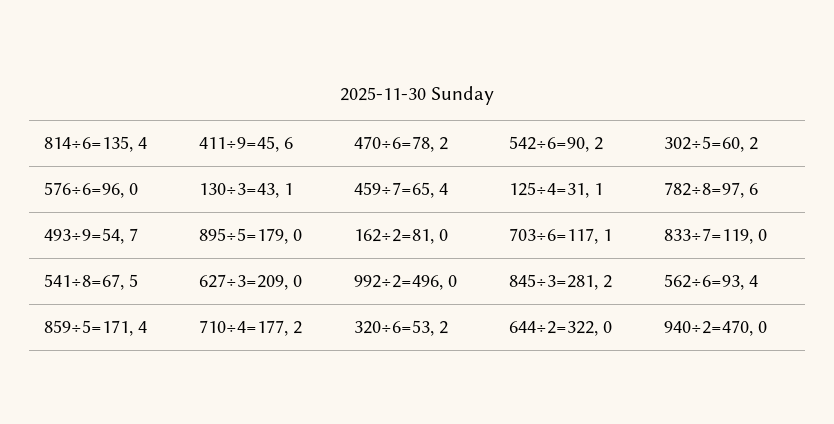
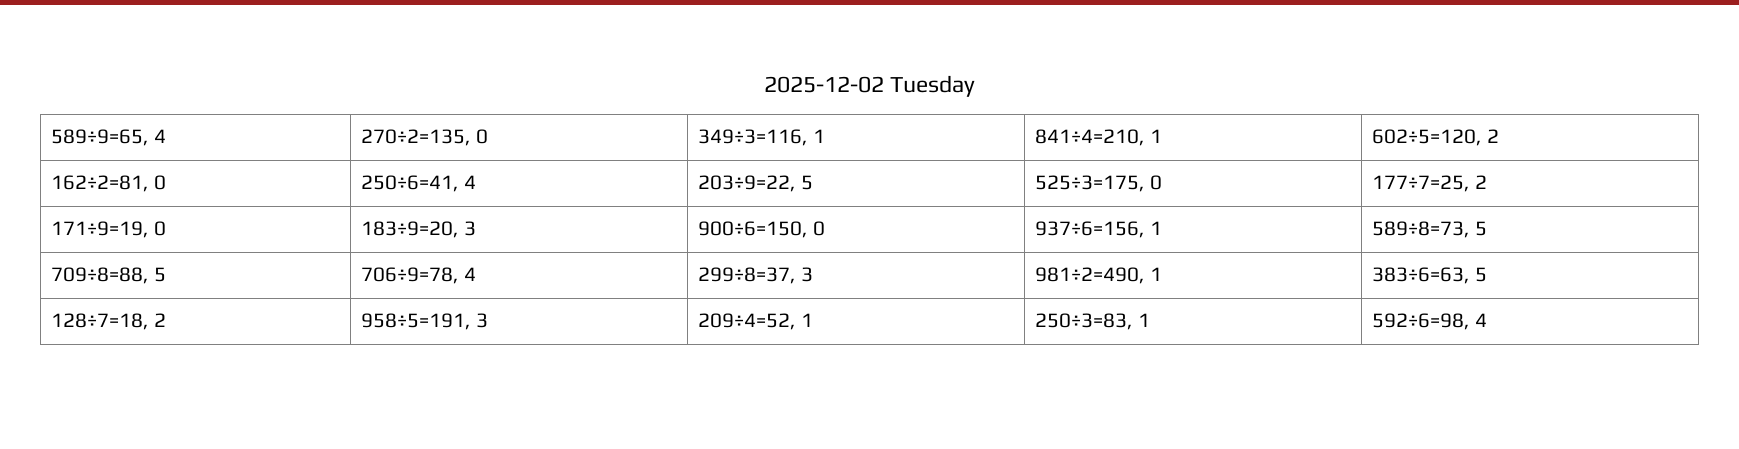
- 2025-11-30 Sunday
- 814÷6=135, 4 | 411÷9=45, 6 | 470÷6=78, 2 | 542÷6=90, 2 | 302÷5=60, 2
- 576÷6=96, 0 | 130÷3=43, 1 | 459÷7=65, 4 | 125÷4=31, 1 | 782÷8=97, 6
- 493÷9=54, 7 | 895÷5=179, 0 | 162÷2=81, 0 | 703÷6=117, 1 | 833÷7=119, 0
- 541÷8=67, 5 | 627÷3=209, 0 | 992÷2=496, 0 | 845÷3=281, 2 | 562÷6=93, 4
- 859÷5=171, 4 | 710÷4=177, 2 | 320÷6=53, 2 | 644÷2=322, 0 | 940÷2=470, 0
+ 2025-12-02 Tuesday
+ 589÷9=65, 4 | 270÷2=135, 0 | 349÷3=116, 1 | 841÷4=210, 1 | 602÷5=120, 2
+ 162÷2=81, 0 | 250÷6=41, 4 | 203÷9=22, 5 | 525÷3=175, 0 | 177÷7=25, 2
+ 171÷9=19, 0 | 183÷9=20, 3 | 900÷6=150, 0 | 937÷6=156, 1 | 589÷8=73, 5
+ 709÷8=88, 5 | 706÷9=78, 4 | 299÷8=37, 3 | 981÷2=490, 1 | 383÷6=63, 5
+ 128÷7=18, 2 | 958÷5=191, 3 | 209÷4=52, 1 | 250÷3=83, 1 | 592÷6=98, 4

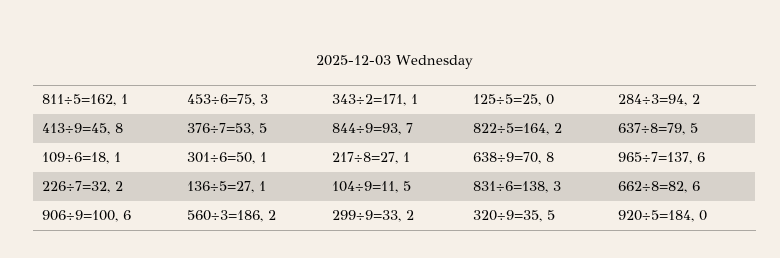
- 2025-12-02 Tuesday
- 589÷9=65, 4 | 270÷2=135, 0 | 349÷3=116, 1 | 841÷4=210, 1 | 602÷5=120, 2
- 162÷2=81, 0 | 250÷6=41, 4 | 203÷9=22, 5 | 525÷3=175, 0 | 177÷7=25, 2
- 171÷9=19, 0 | 183÷9=20, 3 | 900÷6=150, 0 | 937÷6=156, 1 | 589÷8=73, 5
- 709÷8=88, 5 | 706÷9=78, 4 | 299÷8=37, 3 | 981÷2=490, 1 | 383÷6=63, 5
- 128÷7=18, 2 | 958÷5=191, 3 | 209÷4=52, 1 | 250÷3=83, 1 | 592÷6=98, 4
+ 2025-12-03 Wednesday
+ 811÷5=162, 1 | 453÷6=75, 3 | 343÷2=171, 1 | 125÷5=25, 0 | 284÷3=94, 2
+ 413÷9=45, 8 | 376÷7=53, 5 | 844÷9=93, 7 | 822÷5=164, 2 | 637÷8=79, 5
+ 109÷6=18, 1 | 301÷6=50, 1 | 217÷8=27, 1 | 638÷9=70, 8 | 965÷7=137, 6
+ 226÷7=32, 2 | 136÷5=27, 1 | 104÷9=11, 5 | 831÷6=138, 3 | 662÷8=82, 6
+ 906÷9=100, 6 | 560÷3=186, 2 | 299÷9=33, 2 | 320÷9=35, 5 | 920÷5=184, 0

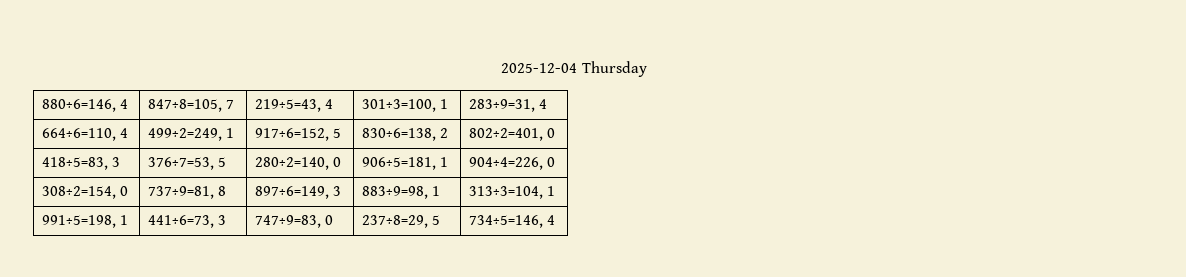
- 2025-12-03 Wednesday
- 811÷5=162, 1 | 453÷6=75, 3 | 343÷2=171, 1 | 125÷5=25, 0 | 284÷3=94, 2
- 413÷9=45, 8 | 376÷7=53, 5 | 844÷9=93, 7 | 822÷5=164, 2 | 637÷8=79, 5
- 109÷6=18, 1 | 301÷6=50, 1 | 217÷8=27, 1 | 638÷9=70, 8 | 965÷7=137, 6
- 226÷7=32, 2 | 136÷5=27, 1 | 104÷9=11, 5 | 831÷6=138, 3 | 662÷8=82, 6
- 906÷9=100, 6 | 560÷3=186, 2 | 299÷9=33, 2 | 320÷9=35, 5 | 920÷5=184, 0
+ 2025-12-04 Thursday
+ 880÷6=146, 4 | 847÷8=105, 7 | 219÷5=43, 4 | 301÷3=100, 1 | 283÷9=31, 4
+ 664÷6=110, 4 | 499÷2=249, 1 | 917÷6=152, 5 | 830÷6=138, 2 | 802÷2=401, 0
+ 418÷5=83, 3 | 376÷7=53, 5 | 280÷2=140, 0 | 906÷5=181, 1 | 904÷4=226, 0
+ 308÷2=154, 0 | 737÷9=81, 8 | 897÷6=149, 3 | 883÷9=98, 1 | 313÷3=104, 1
+ 991÷5=198, 1 | 441÷6=73, 3 | 747÷9=83, 0 | 237÷8=29, 5 | 734÷5=146, 4

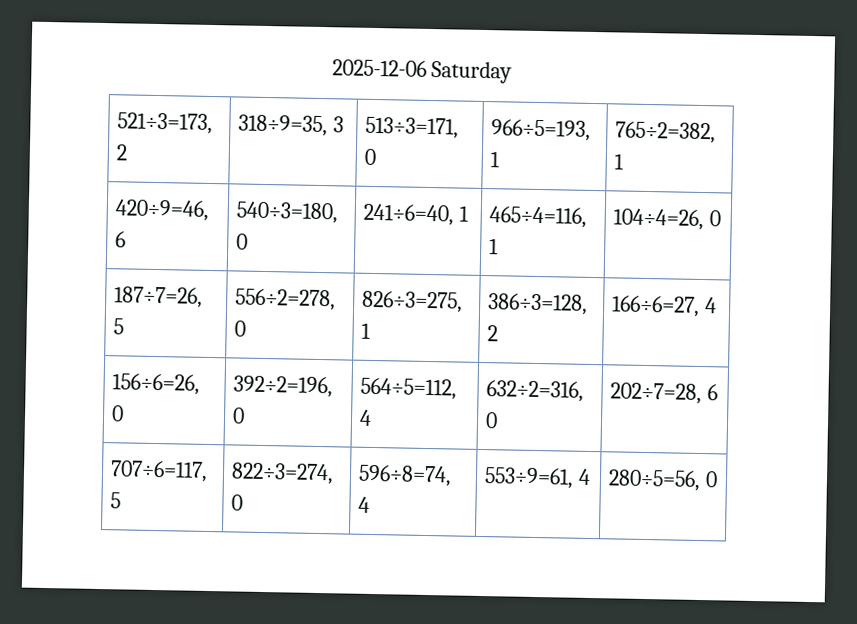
- 2025-12-04 Thursday
- 880÷6=146, 4 | 847÷8=105, 7 | 219÷5=43, 4 | 301÷3=100, 1 | 283÷9=31, 4
- 664÷6=110, 4 | 499÷2=249, 1 | 917÷6=152, 5 | 830÷6=138, 2 | 802÷2=401, 0
- 418÷5=83, 3 | 376÷7=53, 5 | 280÷2=140, 0 | 906÷5=181, 1 | 904÷4=226, 0
- 308÷2=154, 0 | 737÷9=81, 8 | 897÷6=149, 3 | 883÷9=98, 1 | 313÷3=104, 1
- 991÷5=198, 1 | 441÷6=73, 3 | 747÷9=83, 0 | 237÷8=29, 5 | 734÷5=146, 4
+ 2025-12-06 Saturday
+ 521÷3=173, 2 | 318÷9=35, 3 | 513÷3=171, 0 | 966÷5=193, 1 | 765÷2=382, 1
+ 420÷9=46, 6 | 540÷3=180, 0 | 241÷6=40, 1 | 465÷4=116, 1 | 104÷4=26, 0
+ 187÷7=26, 5 | 556÷2=278, 0 | 826÷3=275, 1 | 386÷3=128, 2 | 166÷6=27, 4
+ 156÷6=26, 0 | 392÷2=196, 0 | 564÷5=112, 4 | 632÷2=316, 0 | 202÷7=28, 6
+ 707÷6=117, 5 | 822÷3=274, 0 | 596÷8=74, 4 | 553÷9=61, 4 | 280÷5=56, 0

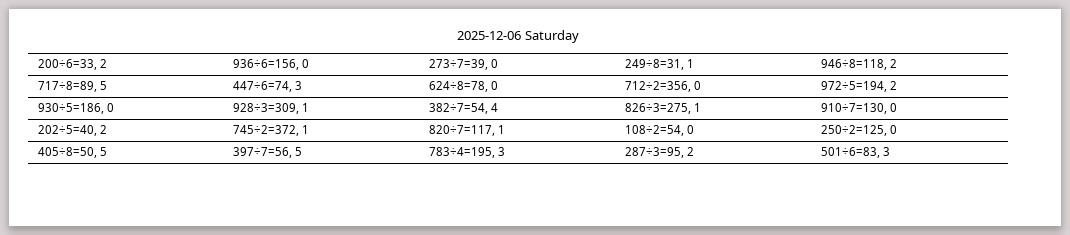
- 521÷3=173, 2 | 318÷9=35, 3 | 513÷3=171, 0 | 966÷5=193, 1 | 765÷2=382, 1
- 420÷9=46, 6 | 540÷3=180, 0 | 241÷6=40, 1 | 465÷4=116, 1 | 104÷4=26, 0
- 187÷7=26, 5 | 556÷2=278, 0 | 826÷3=275, 1 | 386÷3=128, 2 | 166÷6=27, 4
- 156÷6=26, 0 | 392÷2=196, 0 | 564÷5=112, 4 | 632÷2=316, 0 | 202÷7=28, 6
- 707÷6=117, 5 | 822÷3=274, 0 | 596÷8=74, 4 | 553÷9=61, 4 | 280÷5=56, 0
+ 200÷6=33, 2 | 936÷6=156, 0 | 273÷7=39, 0 | 249÷8=31, 1 | 946÷8=118, 2
+ 717÷8=89, 5 | 447÷6=74, 3 | 624÷8=78, 0 | 712÷2=356, 0 | 972÷5=194, 2
+ 930÷5=186, 0 | 928÷3=309, 1 | 382÷7=54, 4 | 826÷3=275, 1 | 910÷7=130, 0
+ 202÷5=40, 2 | 745÷2=372, 1 | 820÷7=117, 1 | 108÷2=54, 0 | 250÷2=125, 0
+ 405÷8=50, 5 | 397÷7=56, 5 | 783÷4=195, 3 | 287÷3=95, 2 | 501÷6=83, 3

